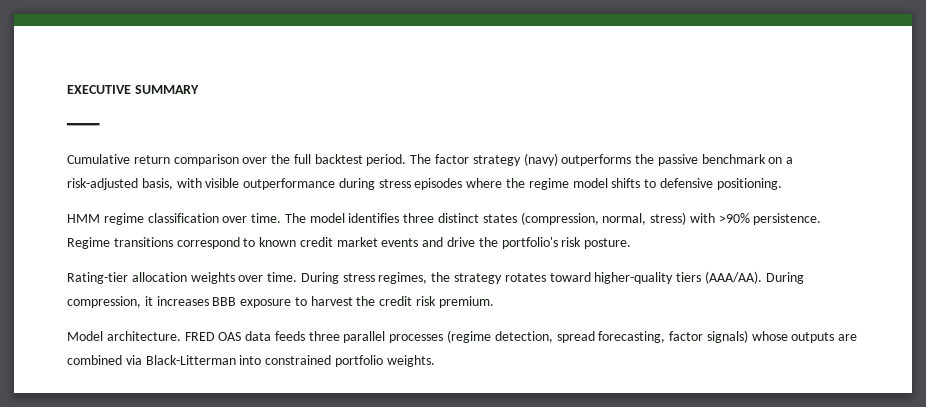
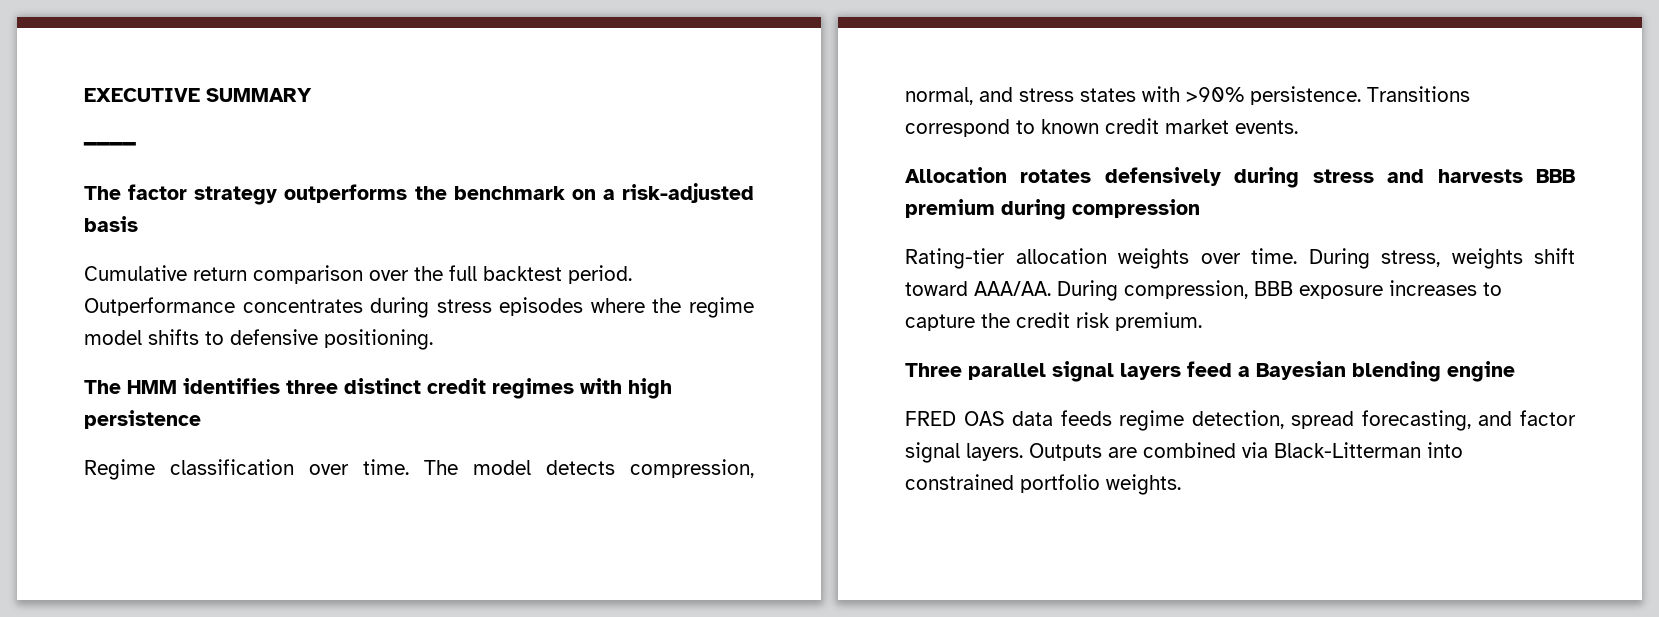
+ The factor strategy outperforms the benchmark on a risk-adjusted basis
- The factor strategy (navy) outperforms the passive benchmark on a risk-adjusted basis, with visible outperformance during stress episodes where the regime model shifts to defensive positioning.
+ Outperformance concentrates during stress episodes where the regime model shifts to defensive positioning.
- HMM regime classification over time.
+ The HMM identifies three distinct credit regimes with high persistence
+ Regime classification over time.
- The model identifies three distinct states (compression, normal, stress) with >90% persistence.
+ The model detects compression, normal, and stress states with >90% persistence.
- Regime transitions correspond to known credit market events and drive the portfolio's risk posture.
+ Transitions correspond to known credit market events.
+ Allocation rotates defensively during stress and harvests BBB premium during compression
- During stress regimes, the strategy rotates toward higher-quality tiers (AAA/AA). During compression, it increases BBB exposure to harvest the credit risk premium.
- Model architecture. FRED OAS data feeds three parallel processes (regime detection, spread forecasting, factor signals) whose outputs are combined via Black-Litterman into constrained portfolio weights.
+ During stress, weights shift toward AAA/AA. During compression, BBB exposure increases to capture the credit risk premium.
+ Three parallel signal layers feed a Bayesian blending engine
+ FRED OAS data feeds regime detection, spread forecasting, and factor signal layers. Outputs are combined via Black-Litterman into constrained portfolio weights.

